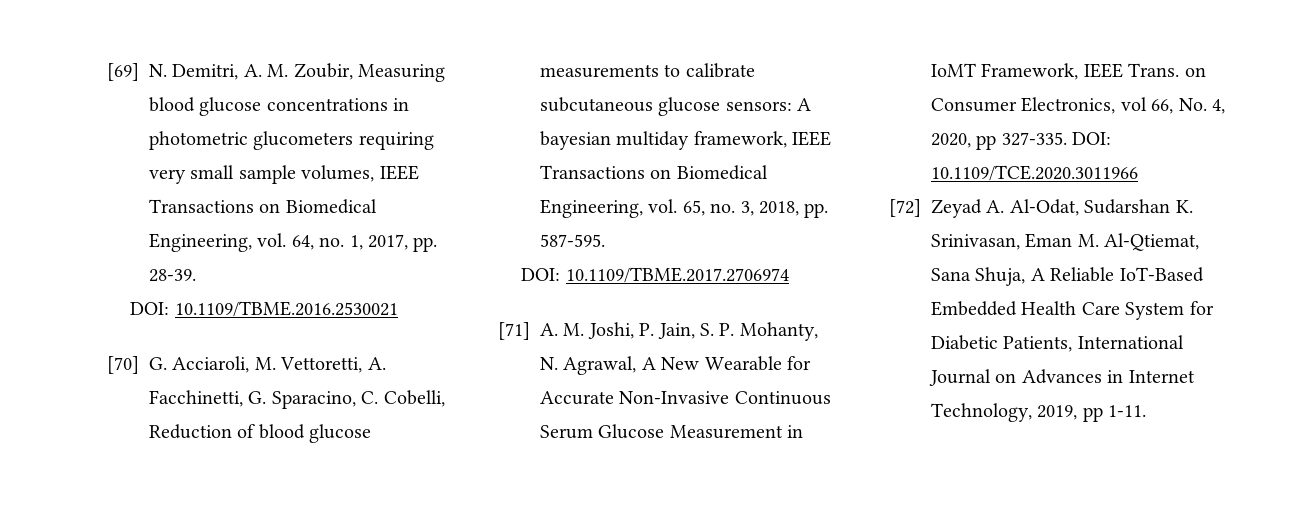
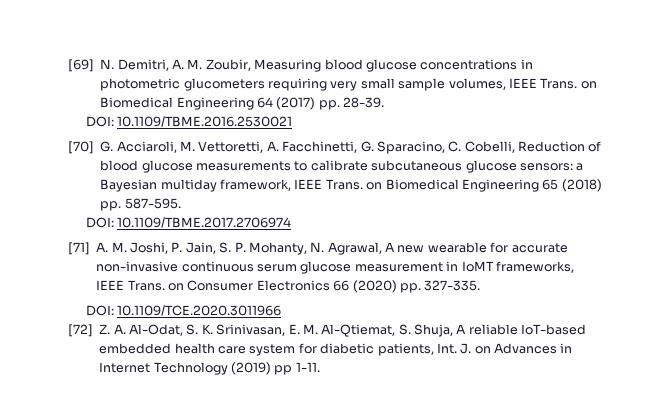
- [69] N. Demitri, A. M. Zoubir, Measuring blood glucose concentrations in photometric glucometers requiring very small sample volumes, IEEE Transactions on Biomedical Engineering, vol. 64, no. 1, 2017, pp. 28-39.
+ [69] N. Demitri, A. M. Zoubir, Measuring blood glucose concentrations in photometric glucometers requiring very small sample volumes, IEEE Trans. on Biomedical Engineering 64 (2017) pp. 28-39.
- [70] G. Acciaroli, M. Vettoretti, A. Facchinetti, G. Sparacino, C. Cobelli, Reduction of blood glucose measurements to calibrate subcutaneous glucose sensors: A bayesian multiday framework, IEEE Transactions on Biomedical Engineering, vol. 65, no. 3, 2018, pp. 587-595.
+ [70] G. Acciaroli, M. Vettoretti, A. Facchinetti, G. Sparacino, C. Cobelli, Reduction of blood glucose measurements to calibrate subcutaneous glucose sensors: a Bayesian multiday framework, IEEE Trans. on Biomedical Engineering 65 (2018) pp. 587-595.
- [71] A. M. Joshi, P. Jain, S. P. Mohanty, N. Agrawal, A New Wearable for Accurate Non-Invasive Continuous Serum Glucose Measurement in IoMT Framework, IEEE Trans. on Consumer Electronics, vol 66, No. 4, 2020, pp 327-335. DOI: 10.1109/TCE.2020.3011966
+ [71] A. M. Joshi, P. Jain, S. P. Mohanty, N. Agrawal, A new wearable for accurate non-invasive continuous serum glucose measurement in IoMT frameworks, IEEE Trans. on Consumer Electronics 66 (2020) pp. 327-335.
+ DOI: 10.1109/TCE.2020.3011966
- [72] Zeyad A. Al-Odat, Sudarshan K. Srinivasan, Eman M. Al-Qtiemat, Sana Shuja, A Reliable IoT-Based Embedded Health Care System for Diabetic Patients, International Journal on Advances in Internet Technology, 2019, pp 1-11.
+ [72] Z. A. Al-Odat, S. K. Srinivasan, E. M. Al-Qtiemat, S. Shuja, A reliable IoT-based embedded health care system for diabetic patients, Int. J. on Advances in Internet Technology (2019) pp 1-11.

